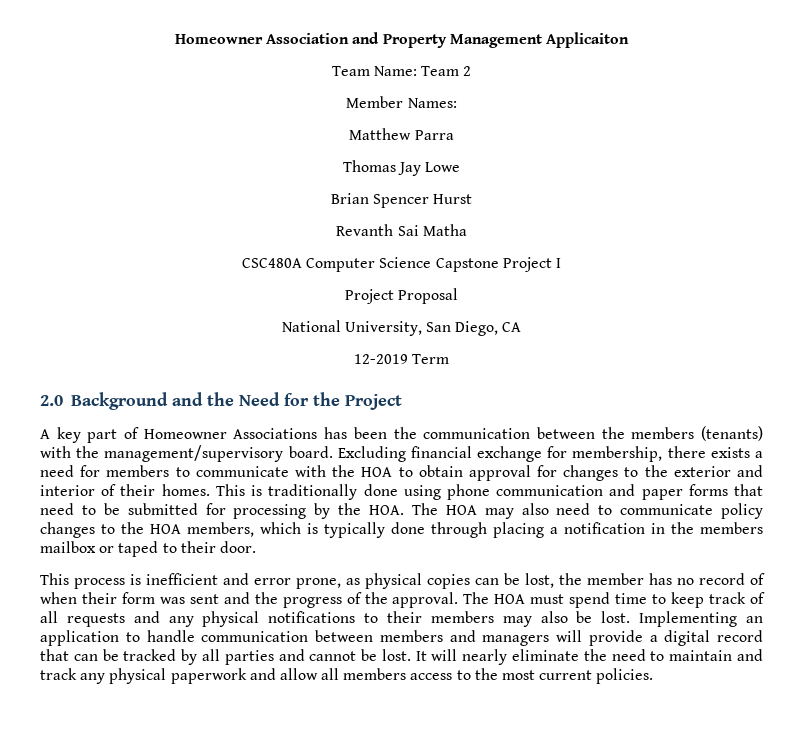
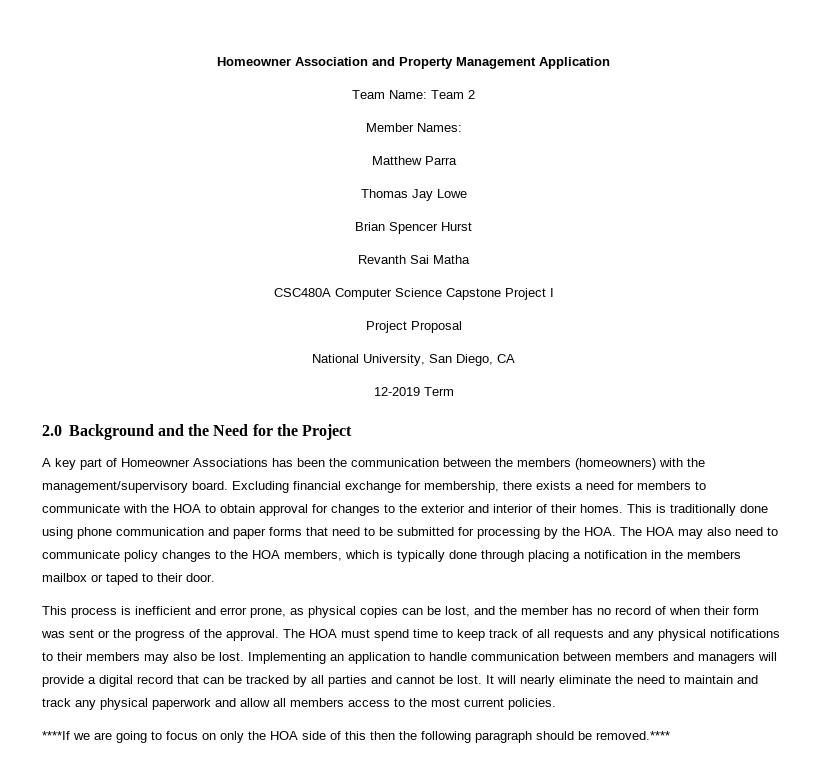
- Homeowner Association and Property Management Applicaiton
+ Homeowner Association and Property Management Application
- A key part of Homeowner Associations has been the communication between the members (tenants) with the management/supervisory board.
+ A key part of Homeowner Associations has been the communication between the members (homeowners) with the management/supervisory board.
- This process is inefficient and error prone, as physical copies can be lost, the member has no record of when their form was sent and the progress of the approval.
+ This process is inefficient and error prone, as physical copies can be lost, and the member has no record of when their form was sent or the progress of the approval.
+ ****If we are going to focus on only the HOA side of this then the following paragraph should be removed.****

